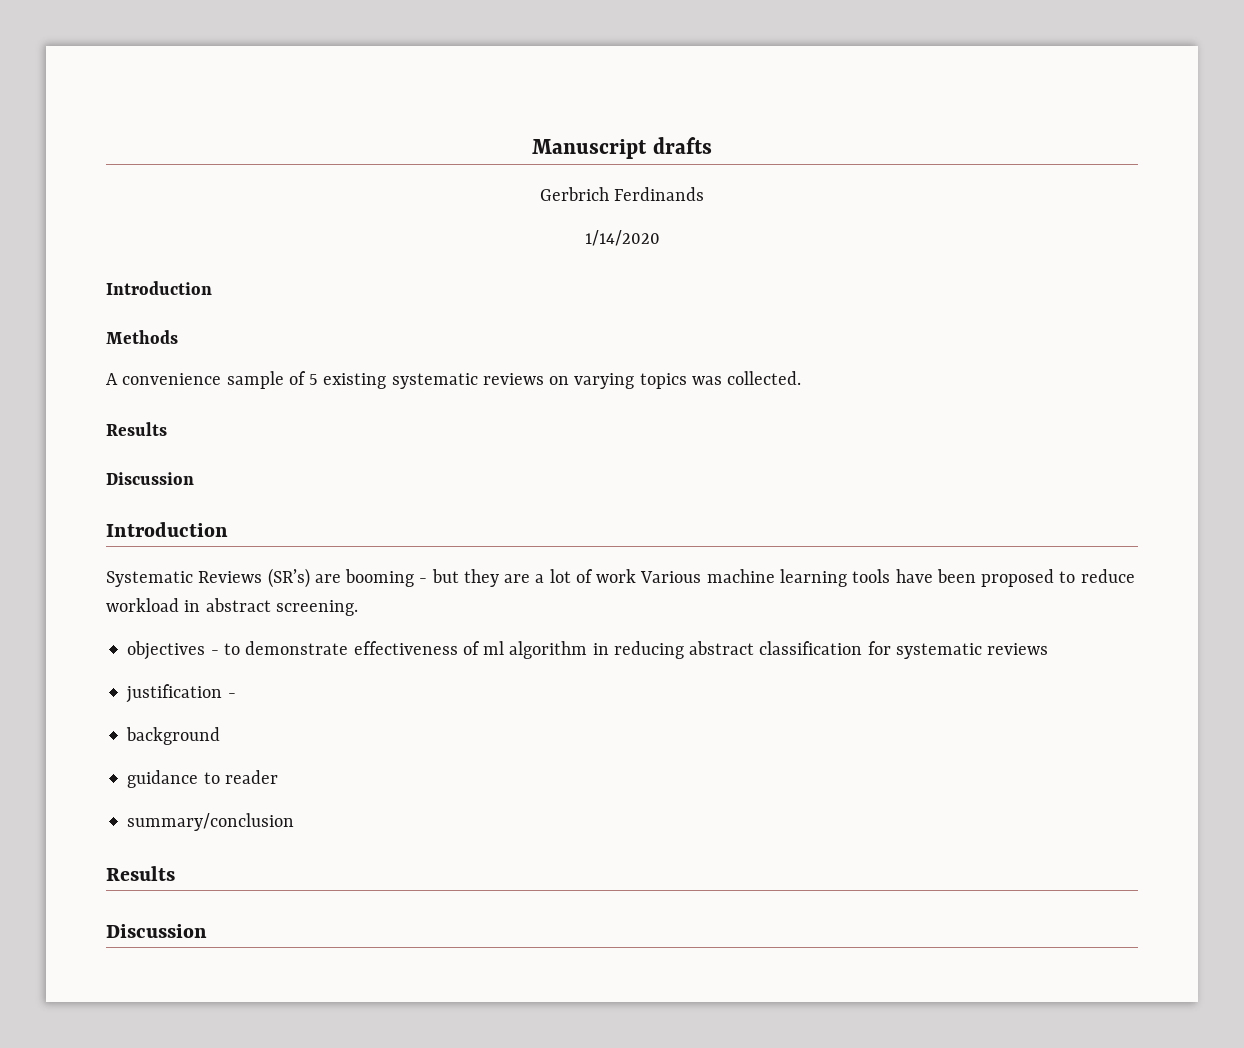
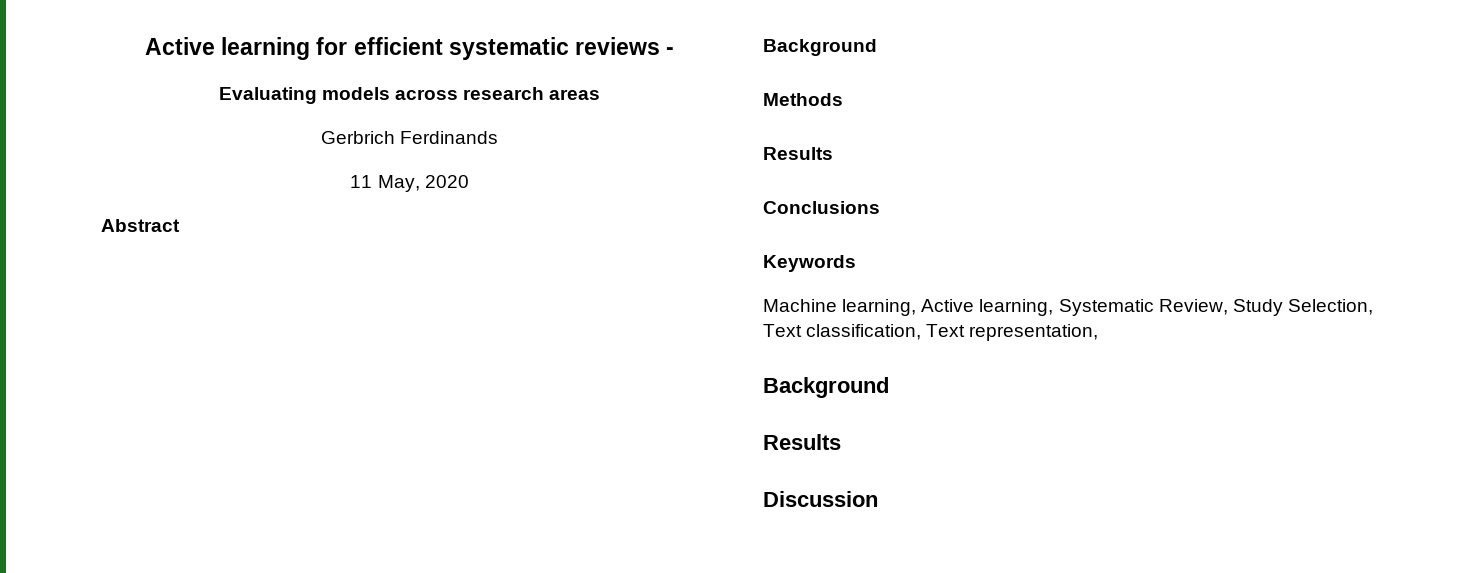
- Manuscript drafts
+ Active learning for efficient systematic reviews -
+ Evaluating models across research areas
  Gerbrich Ferdinands
- 1/14/2020
- Introduction
+ 11 May, 2020
+ Abstract
+ Background
  Methods
- A convenience sample of 5 existing systematic reviews on varying topics was collected.
  Results
- Discussion
- Introduction
- Systematic Reviews (SR’s) are booming - but they are a lot of work Various machine learning tools have been proposed to reduce workload in abstract screening.
- objectives - to demonstrate effectiveness of ml algorithm in reducing abstract classification for systematic reviews
- justification -
- background
- guidance to reader
- summary/conclusion
+ Conclusions
+ Keywords
+ Machine learning, Active learning, Systematic Review, Study Selection, Text classification, Text representation,
+ Background

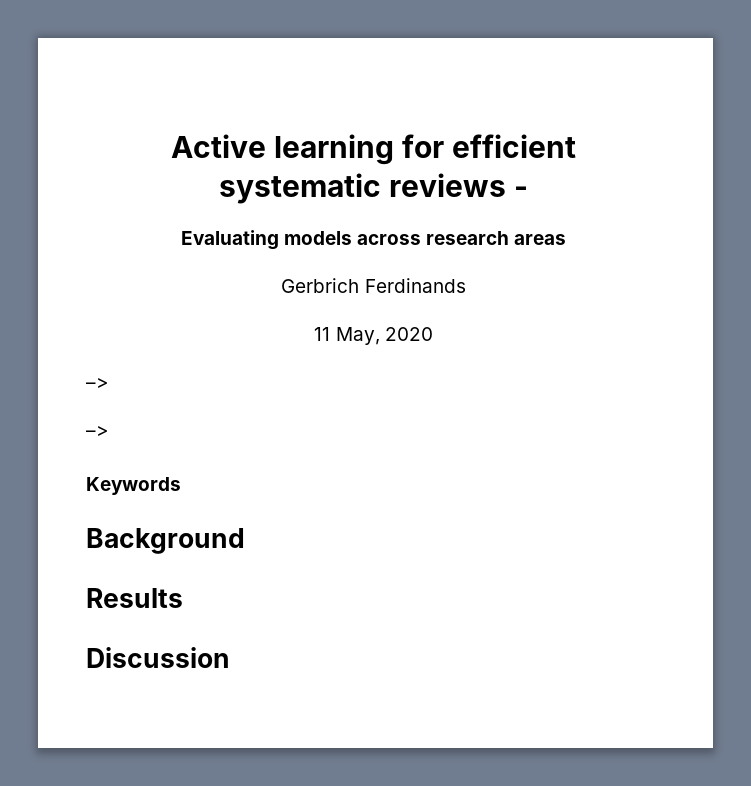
  11 May, 2020
- Abstract
- Background
- Methods
- Results
- Conclusions
+ –>
+ –>
  Keywords
- Machine learning, Active learning, Systematic Review, Study Selection, Text classification, Text representation,

